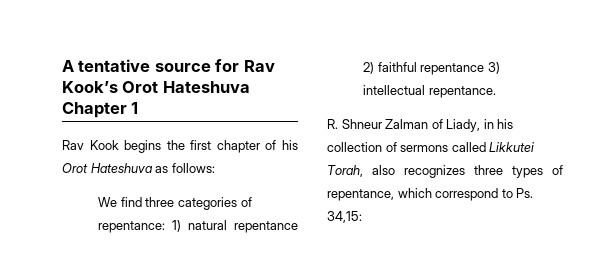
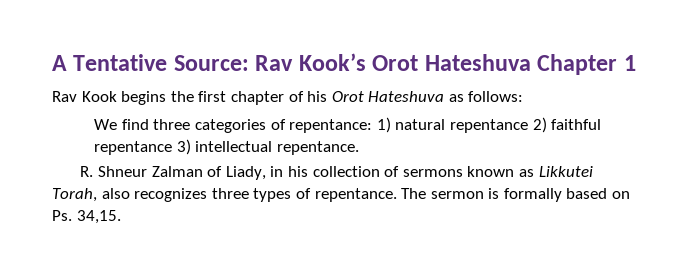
- A tentative source for Rav Kook’s Orot Hateshuva Chapter 1
+ A Tentative Source: Rav Kook’s Orot Hateshuva Chapter 1
- R. Shneur Zalman of Liady, in his collection of sermons called Likkutei Torah, also recognizes three types of repentance, which correspond to Ps. 34,15:
+ R. Shneur Zalman of Liady, in his collection of sermons known as Likkutei Torah, also recognizes three types of repentance. The sermon is formally based on Ps. 34,15.

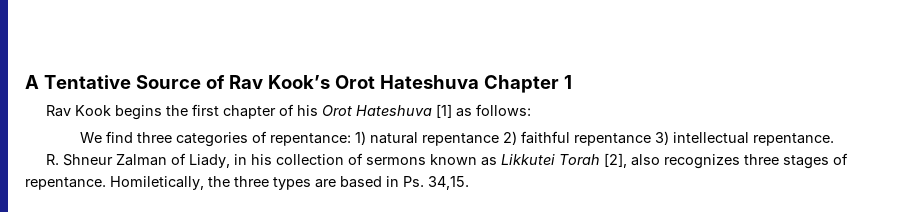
- A Tentative Source: Rav Kook’s Orot Hateshuva Chapter 1
+ A Tentative Source of Rav Kook’s Orot Hateshuva Chapter 1
- Rav Kook begins the first chapter of his Orot Hateshuva as follows:
+ Rav Kook begins the first chapter of his Orot Hateshuva [1] as follows:
- R. Shneur Zalman of Liady, in his collection of sermons known as Likkutei Torah, also recognizes three types of repentance.
+ R. Shneur Zalman of Liady, in his collection of sermons known as Likkutei Torah [2], also recognizes three stages of repentance.
- The sermon is formally based on Ps. 34,15.
+ Homiletically, the three types are based in Ps. 34,15.

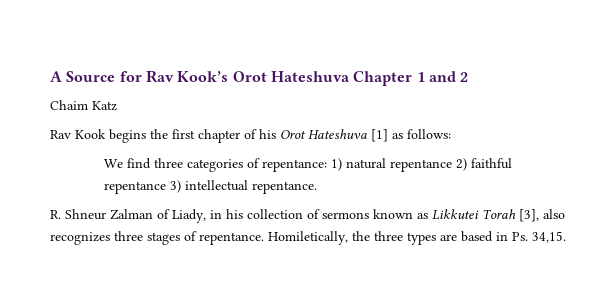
- A Tentative Source of Rav Kook’s Orot Hateshuva Chapter 1
+ A Source for Rav Kook’s Orot Hateshuva Chapter 1 and 2
+ Chaim Katz
- R. Shneur Zalman of Liady, in his collection of sermons known as Likkutei Torah [2], also recognizes three stages of repentance.
+ R. Shneur Zalman of Liady, in his collection of sermons known as Likkutei Torah [3], also recognizes three stages of repentance.

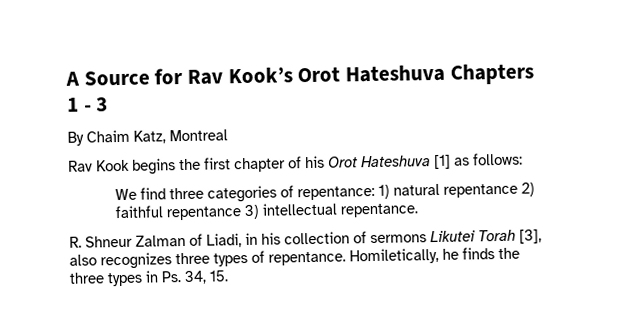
- A Source for Rav Kook’s Orot Hateshuva Chapter 1 and 2
- Chaim Katz
+ A Source for Rav Kook’s Orot Hateshuva Chapters 1 - 3
+ By Chaim Katz, Montreal
- R. Shneur Zalman of Liady, in his collection of sermons known as Likkutei Torah [3], also recognizes three stages of repentance.
+ R. Shneur Zalman of Liadi, in his collection of sermons Likutei Torah [3], also recognizes three types of repentance.
- Homiletically, the three types are based in Ps. 34,15.
+ Homiletically, he finds the three types in Ps. 34, 15.

